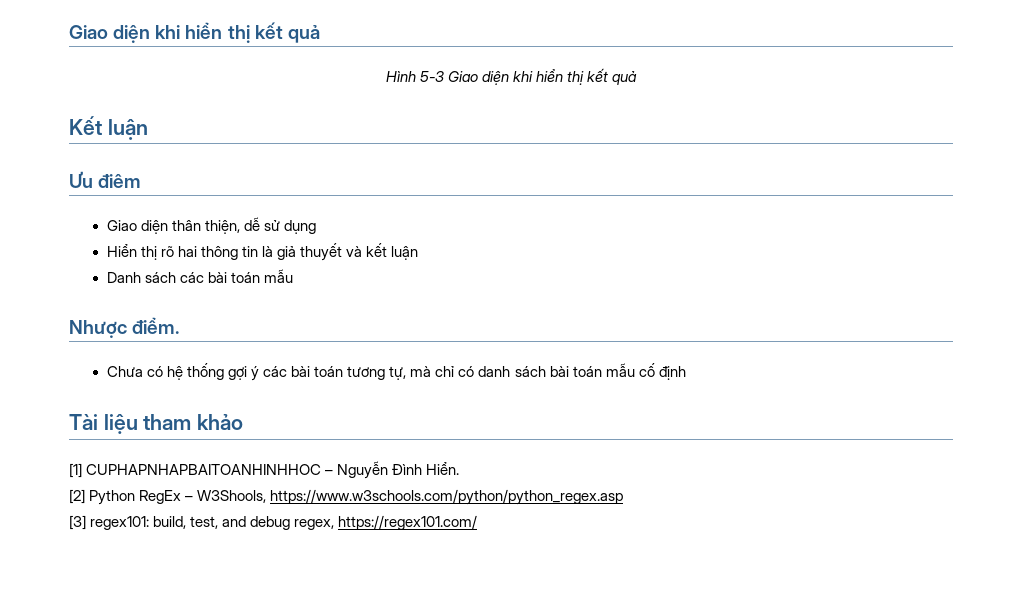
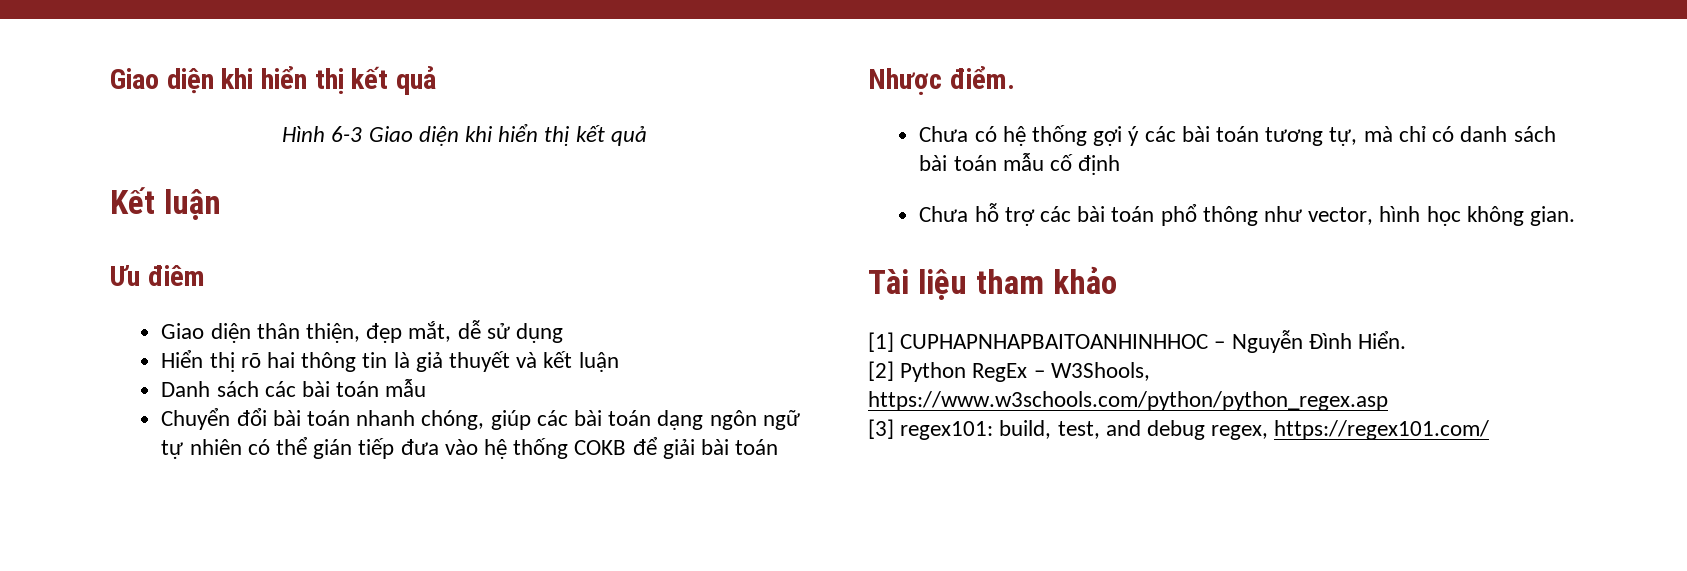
- Hình 5-3 Giao diện khi hiển thị kết quả
+ Hình 6-3 Giao diện khi hiển thị kết quả
- Giao diện thân thiện, dễ sử dụng
+ Giao diện thân thiện, đẹp mắt, dễ sử dụng
+ Chuyển đổi bài toán nhanh chóng, giúp các bài toán dạng ngôn ngữ tự nhiên có thể gián tiếp đưa vào hệ thống COKB để giải bài toán
+ Chưa hỗ trợ các bài toán phổ thông như vector, hình học không gian.

